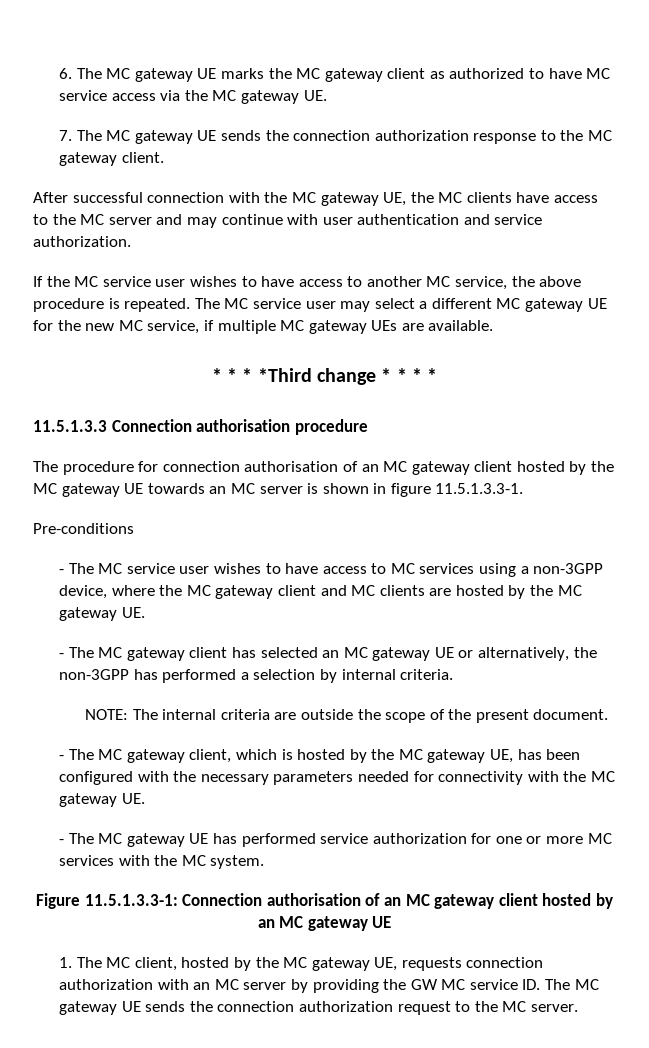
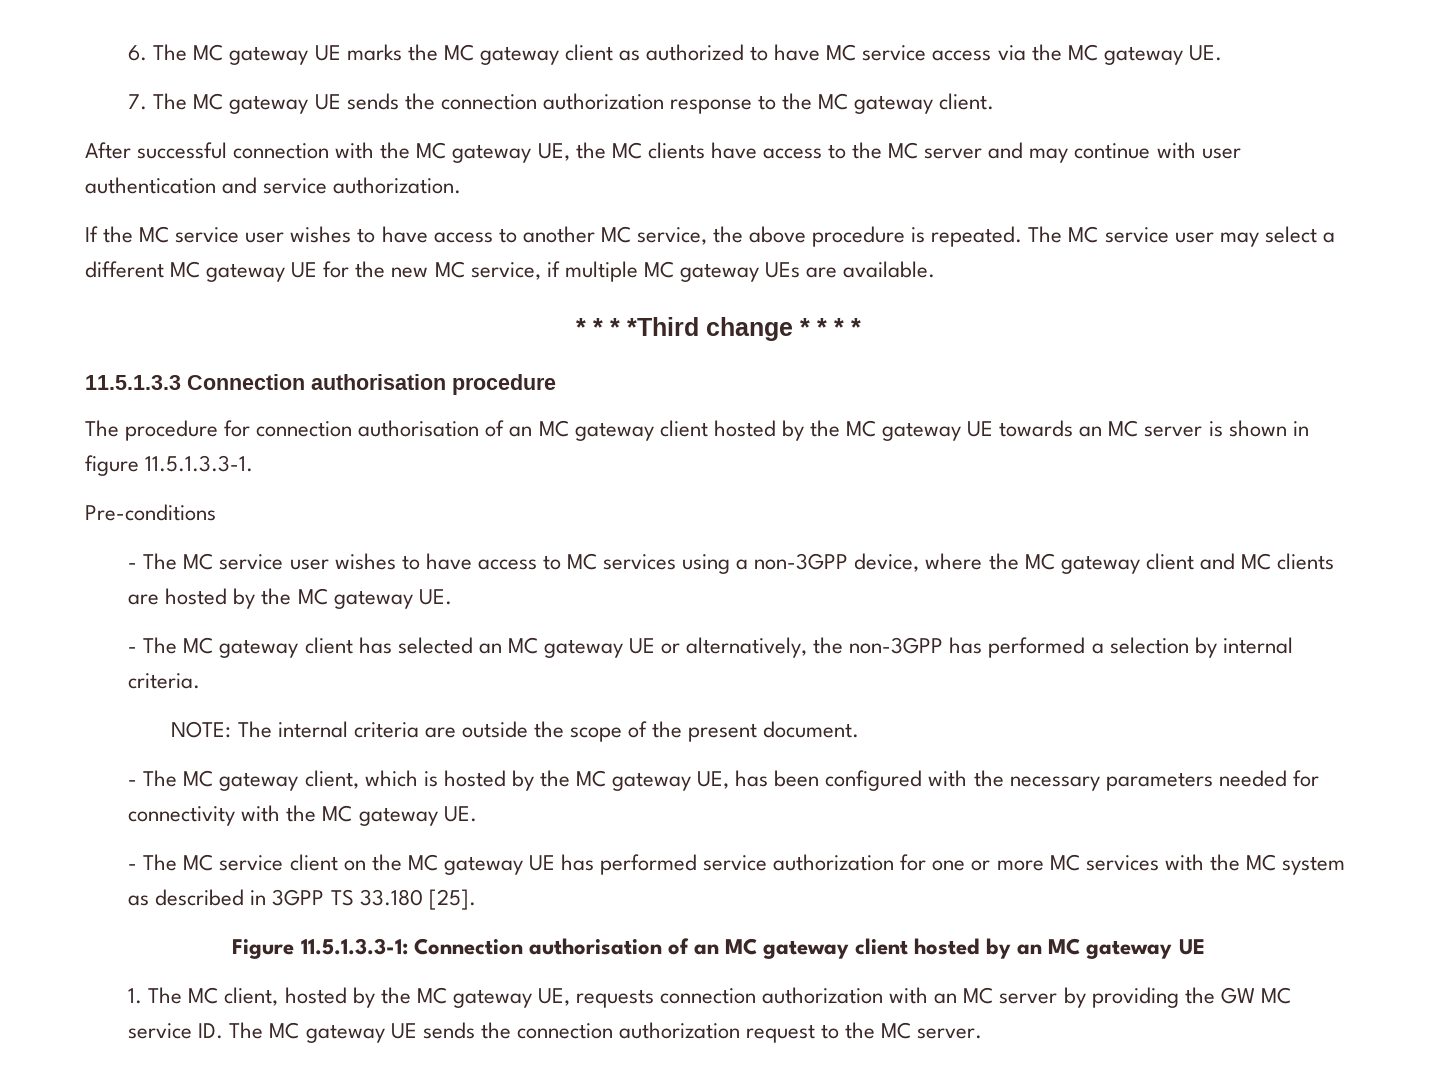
- - The MC gateway UE has performed service authorization for one or more MC services with the MC system.
+ - The MC service client on the MC gateway UE has performed service authorization for one or more MC services with the MC system as described in 3GPP TS 33.180 [25].

